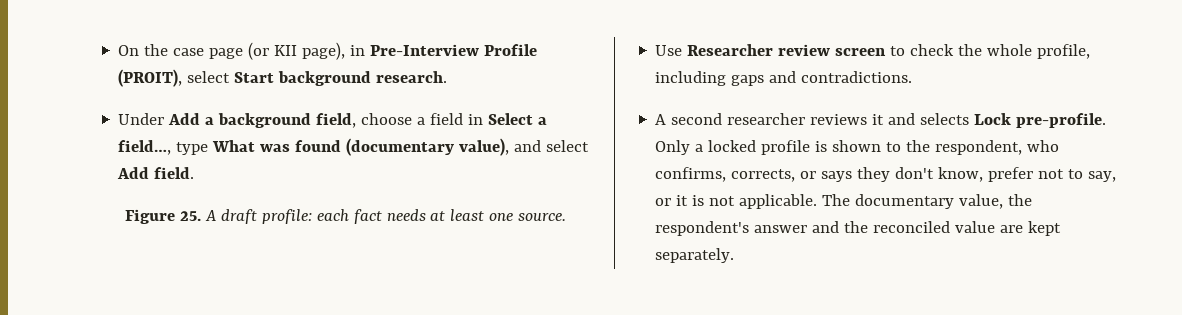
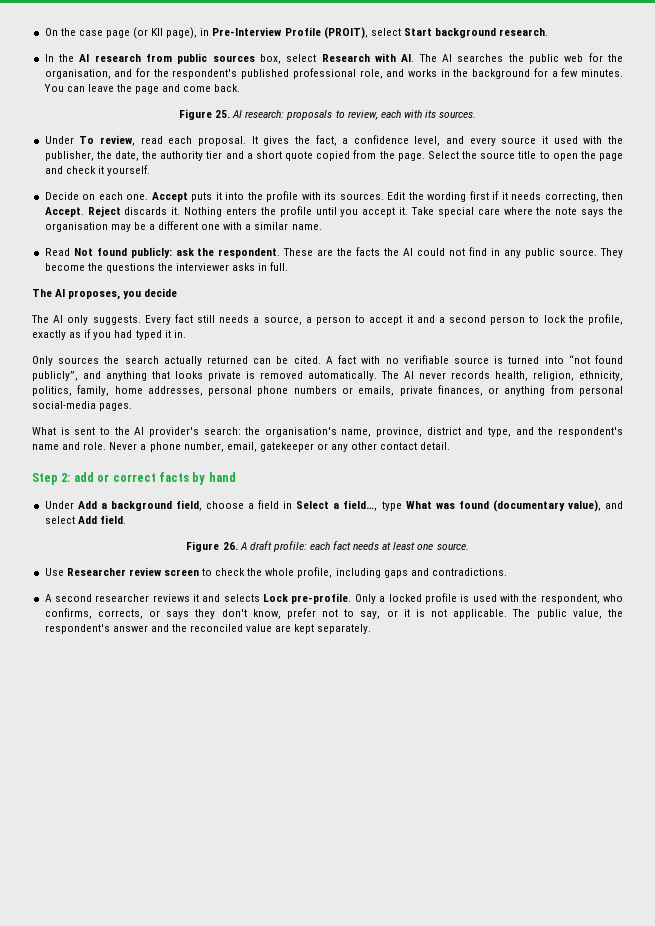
+ In the AI research from public sources box, select Research with AI. The AI searches the public web for the organisation, and for the respondent's published professional role, and works in the background for a few minutes. You can leave the page and come back.
+ Figure 25. AI research: proposals to review, each with its sources.
+ Under To review, read each proposal. It gives the fact, a confidence level, and every source it used with the publisher, the date, the authority tier and a short quote copied from the page. Select the source title to open the page and check it yourself.
+ Decide on each one. Accept puts it into the profile with its sources. Edit the wording first if it needs correcting, then Accept. Reject discards it. Nothing enters the profile until you accept it. Take special care where the note says the organisation may be a different one with a similar name.
+ Read Not found publicly: ask the respondent. These are the facts the AI could not find in any public source. They become the questions the interviewer asks in full.
+ The AI proposes, you decide
+ The AI only suggests. Every fact still needs a source, a person to accept it and a second person to lock the profile, exactly as if you had typed it in.
+ Only sources the search actually returned can be cited. A fact with no verifiable source is turned into “not found publicly”, and anything that looks private is removed automatically. The AI never records health, religion, ethnicity, politics, family, home addresses, personal phone numbers or emails, private finances, or anything from personal social-media pages.
+ What is sent to the AI provider's search: the organisation's name, province, district and type, and the respondent's name and role. Never a phone number, email, gatekeeper or any other contact detail.
+ Step 2: add or correct facts by hand
- Figure 25. A draft profile: each fact needs at least one source.
+ Figure 26. A draft profile: each fact needs at least one source.
- Only a locked profile is shown to the respondent, who confirms, corrects, or says they don't know, prefer not to say, or it is not applicable.
+ Only a locked profile is used with the respondent, who confirms, corrects, or says they don't know, prefer not to say, or it is not applicable.
- The documentary value, the respondent's answer and the reconciled value are kept separately.
+ The public value, the respondent's answer and the reconciled value are kept separately.

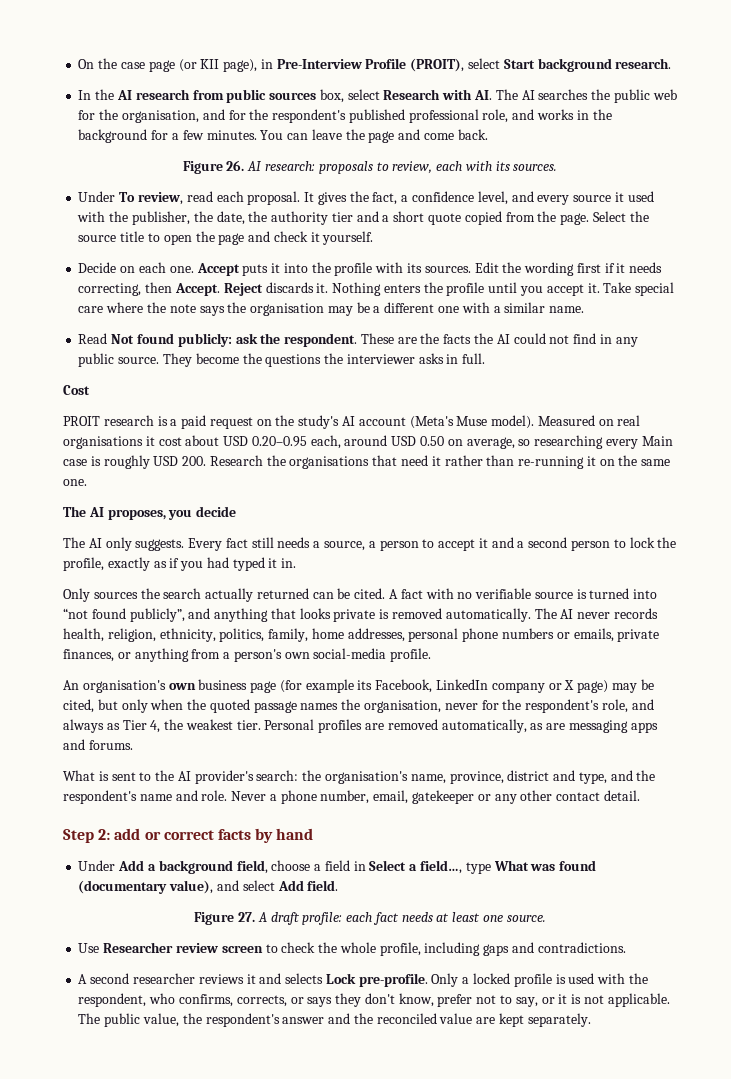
- Figure 25. AI research: proposals to review, each with its sources.
+ Figure 26. AI research: proposals to review, each with its sources.
+ Cost
+ PROIT research is a paid request on the study's AI account (Meta's Muse model). Measured on real organisations it cost about USD 0.20–0.95 each, around USD 0.50 on average, so researching every Main case is roughly USD 200. Research the organisations that need it rather than re-running it on the same one.
- The AI never records health, religion, ethnicity, politics, family, home addresses, personal phone numbers or emails, private finances, or anything from personal social-media pages.
+ The AI never records health, religion, ethnicity, politics, family, home addresses, personal phone numbers or emails, private finances, or anything from a person's own social-media profile.
+ An organisation's own business page (for example its Facebook, LinkedIn company or X page) may be cited, but only when the quoted passage names the organisation, never for the respondent's role, and always as Tier 4, the weakest tier. Personal profiles are removed automatically, as are messaging apps and forums.
- Figure 26. A draft profile: each fact needs at least one source.
+ Figure 27. A draft profile: each fact needs at least one source.

